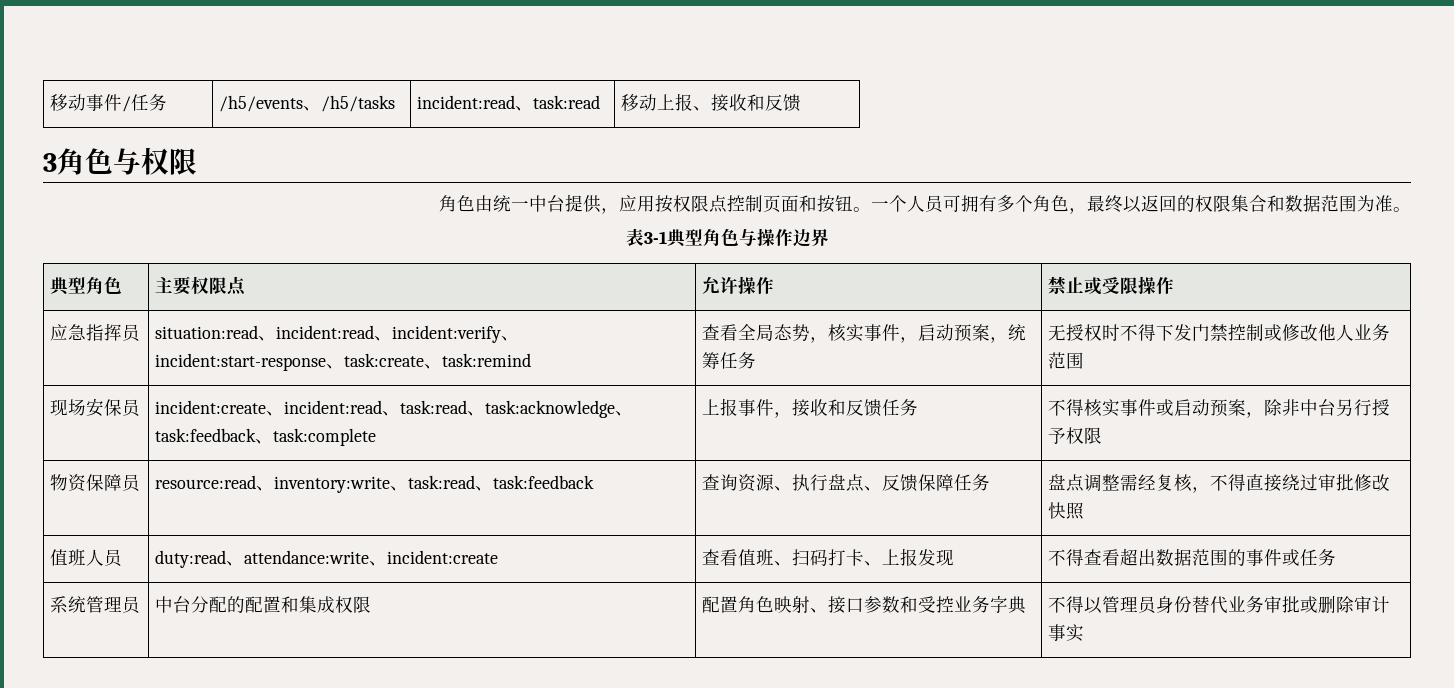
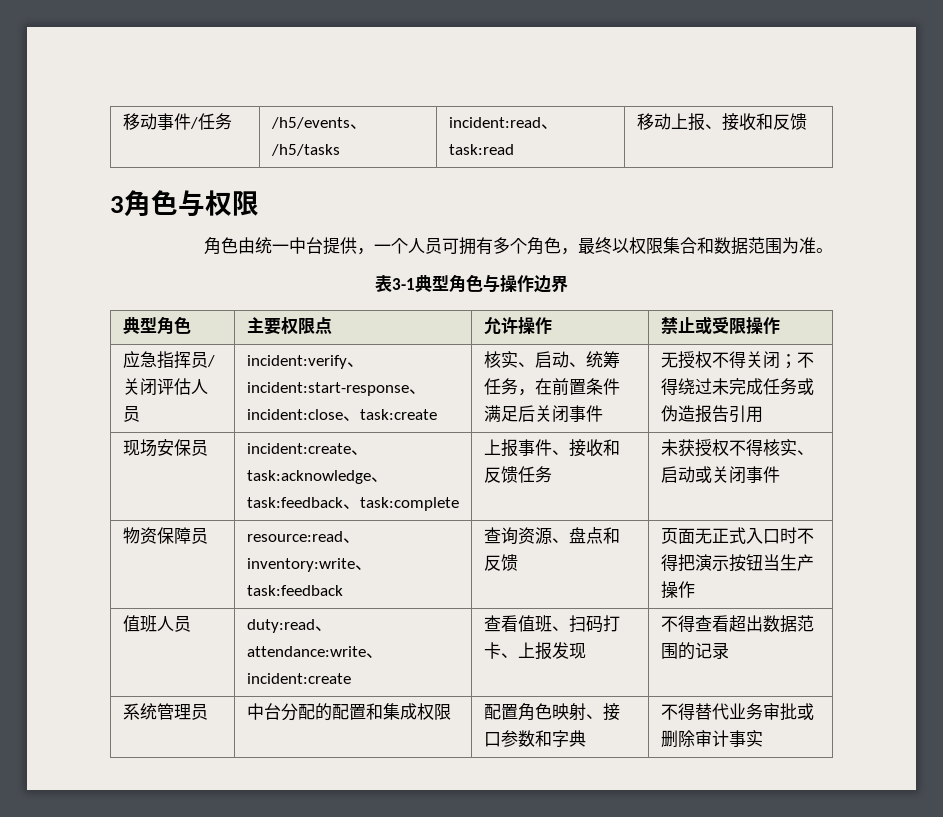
- 角色由统一中台提供，应用按权限点控制页面和按钮。一个人员可拥有多个角色，最终以返回的权限集合和数据范围为准。
+ 角色由统一中台提供，一个人员可拥有多个角色，最终以权限集合和数据范围为准。
- 应急指挥员 | situation:read、incident:read、incident:verify、incident:start-response、task:create、task:remind | 查看全局态势，核实事件，启动预案，统筹任务 | 无授权时不得下发门禁控制或修改他人业务范围
+ 应急指挥员/关闭评估人员 | incident:verify、incident:start-response、incident:close、task:create | 核实、启动、统筹任务，在前置条件满足后关闭事件 | 无授权不得关闭；不得绕过未完成任务或伪造报告引用
- 现场安保员 | incident:create、incident:read、task:read、task:acknowledge、task:feedback、task:complete | 上报事件，接收和反馈任务 | 不得核实事件或启动预案，除非中台另行授予权限
+ 现场安保员 | incident:create、task:acknowledge、task:feedback、task:complete | 上报事件、接收和反馈任务 | 未获授权不得核实、启动或关闭事件
- 物资保障员 | resource:read、inventory:write、task:read、task:feedback | 查询资源、执行盘点、反馈保障任务 | 盘点调整需经复核，不得直接绕过审批修改快照
+ 物资保障员 | resource:read、inventory:write、task:feedback | 查询资源、盘点和反馈 | 页面无正式入口时不得把演示按钮当生产操作
- 值班人员 | duty:read、attendance:write、incident:create | 查看值班、扫码打卡、上报发现 | 不得查看超出数据范围的事件或任务
+ 值班人员 | duty:read、attendance:write、incident:create | 查看值班、扫码打卡、上报发现 | 不得查看超出数据范围的记录
- 系统管理员 | 中台分配的配置和集成权限 | 配置角色映射、接口参数和受控业务字典 | 不得以管理员身份替代业务审批或删除审计事实
+ 系统管理员 | 中台分配的配置和集成权限 | 配置角色映射、接口参数和字典 | 不得替代业务审批或删除审计事实

